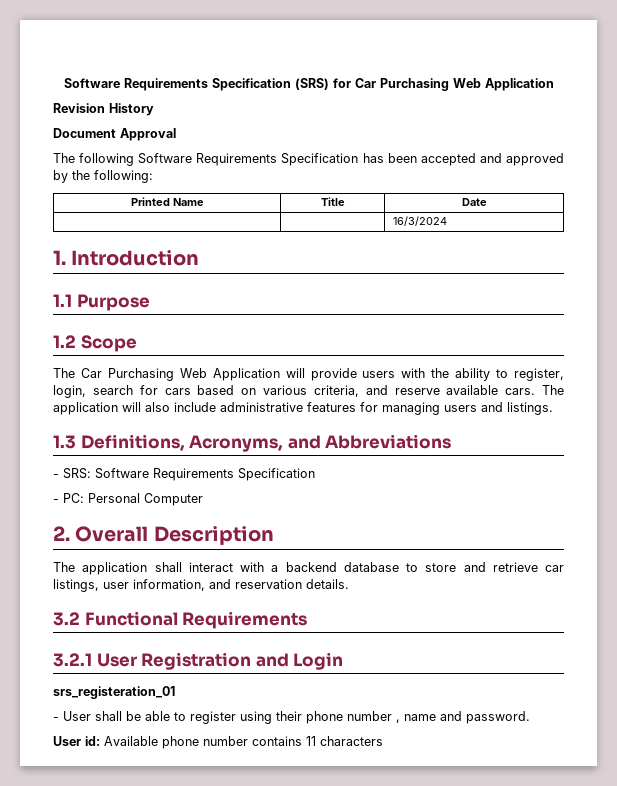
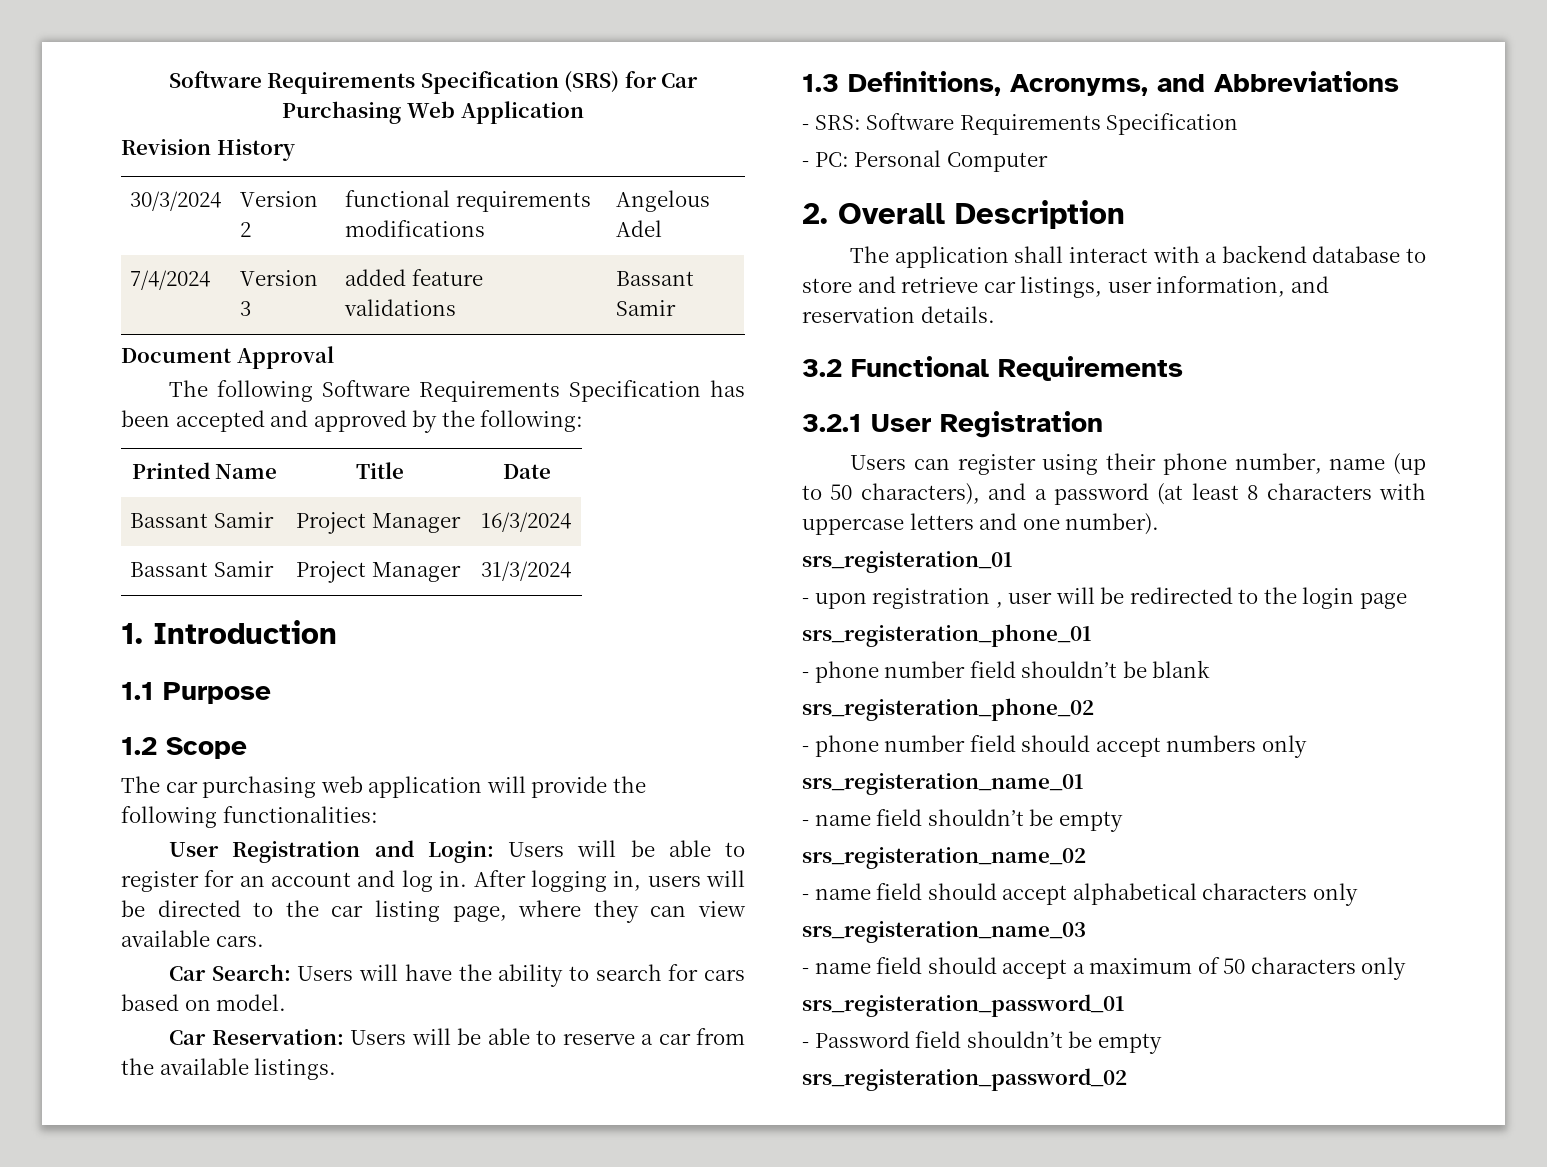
+ 30/3/2024 | Version 2 | functional requirements modifications | Angelous Adel
+ 7/4/2024 | Version 3 | added feature validations | Bassant Samir
- | | 16/3/2024
+ Bassant Samir | Project Manager | 16/3/2024
+ Bassant Samir | Project Manager | 31/3/2024
- The Car Purchasing Web Application will provide users with the ability to register, login, search for cars based on various criteria, and reserve available cars. The application will also include administrative features for managing users and listings.
+ The car purchasing web application will provide the following functionalities:
+ User Registration and Login: Users will be able to register for an account and log in. After logging in, users will be directed to the car listing page, where they can view available cars.
+ Car Search: Users will have the ability to search for cars based on model.
+ Car Reservation: Users will be able to reserve a car from the available listings.
- 3.2.1 User Registration and Login
+ 3.2.1 User Registration
+ Users can register using their phone number, name (up to 50 characters), and a password (at least 8 characters with uppercase letters and one number).
  srs_registeration_01
- - User shall be able to register using their phone number , name and password.
- User id: Available phone number contains 11 characters
+ - upon registration , user will be redirected to the login page
+ srs_registeration_phone_01
+ - phone number field shouldn’t be blank
+ srs_registeration_phone_02
+ - phone number field should accept numbers only
+ srs_registeration_name_01
+ - name field shouldn’t be empty
+ srs_registeration_name_02
+ - name field should accept alphabetical characters only
+ srs_registeration_name_03
+ - name field should accept a maximum of 50 characters only
+ srs_registeration_password_01
+ - Password field shouldn’t be empty
+ srs_registeration_password_02

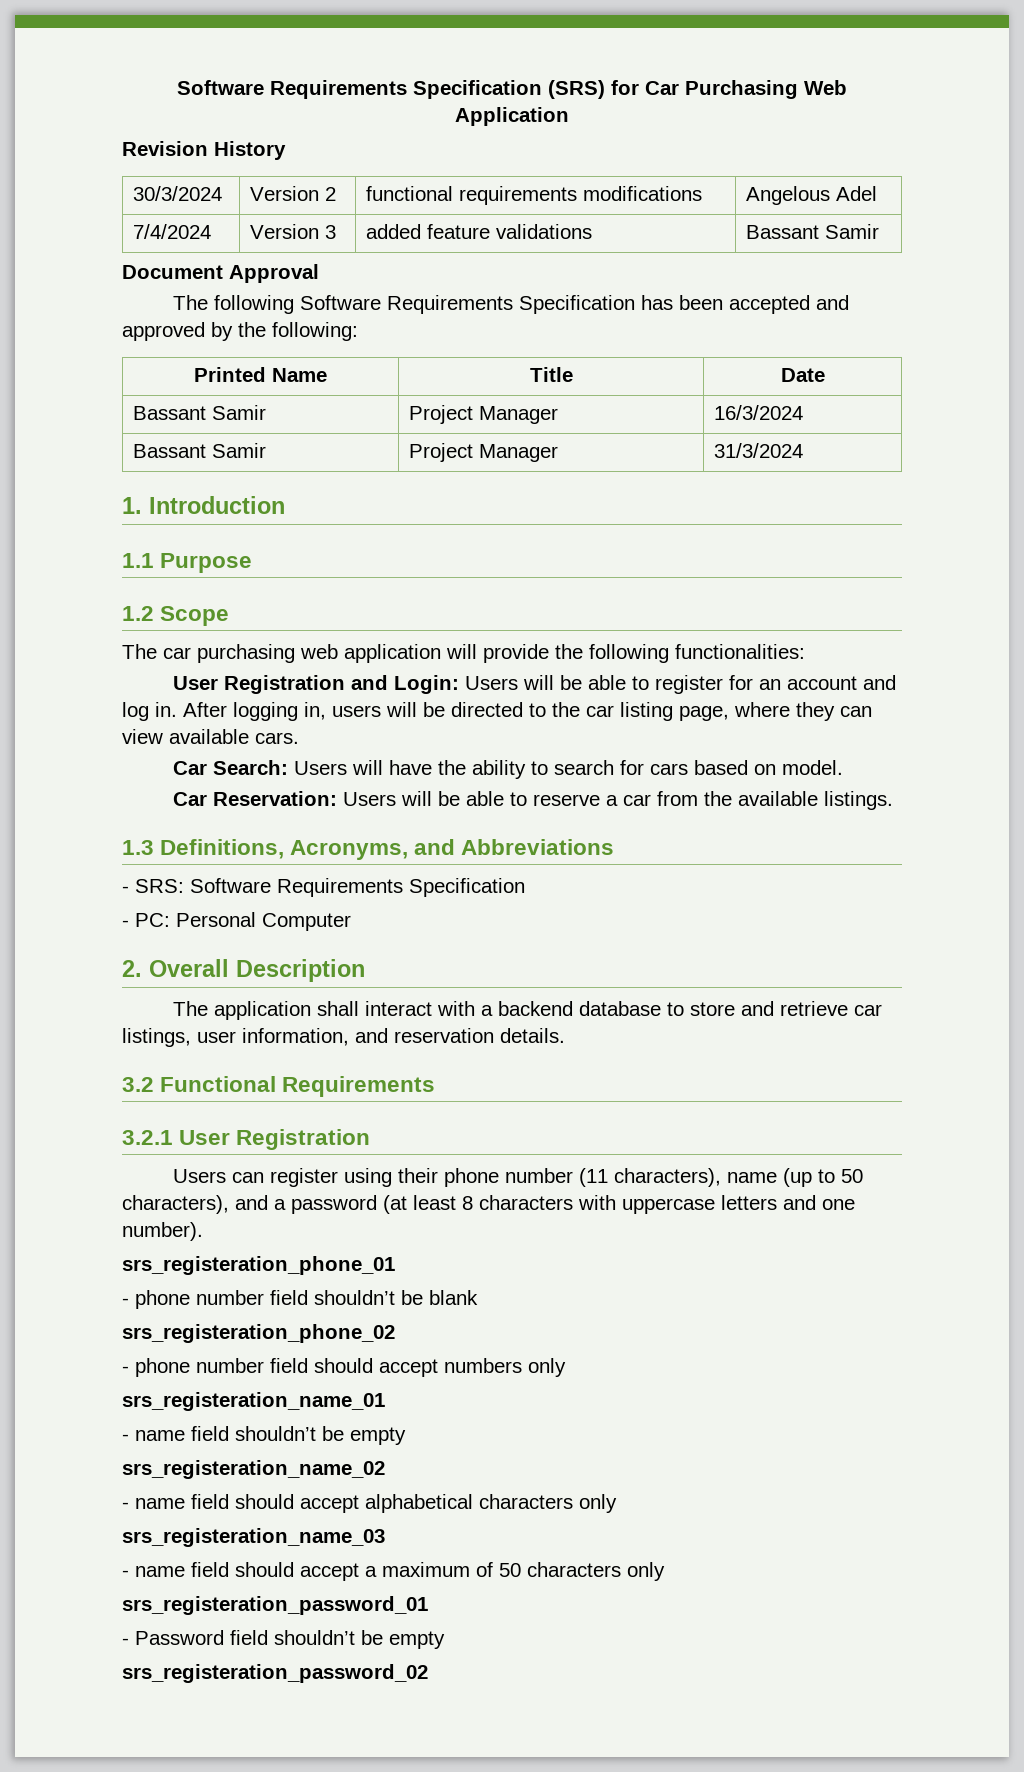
- Users can register using their phone number, name (up to 50 characters), and a password (at least 8 characters with uppercase letters and one number).
+ Users can register using their phone number (11 characters), name (up to 50 characters), and a password (at least 8 characters with uppercase letters and one number).
- srs_registeration_01
- - upon registration , user will be redirected to the login page

